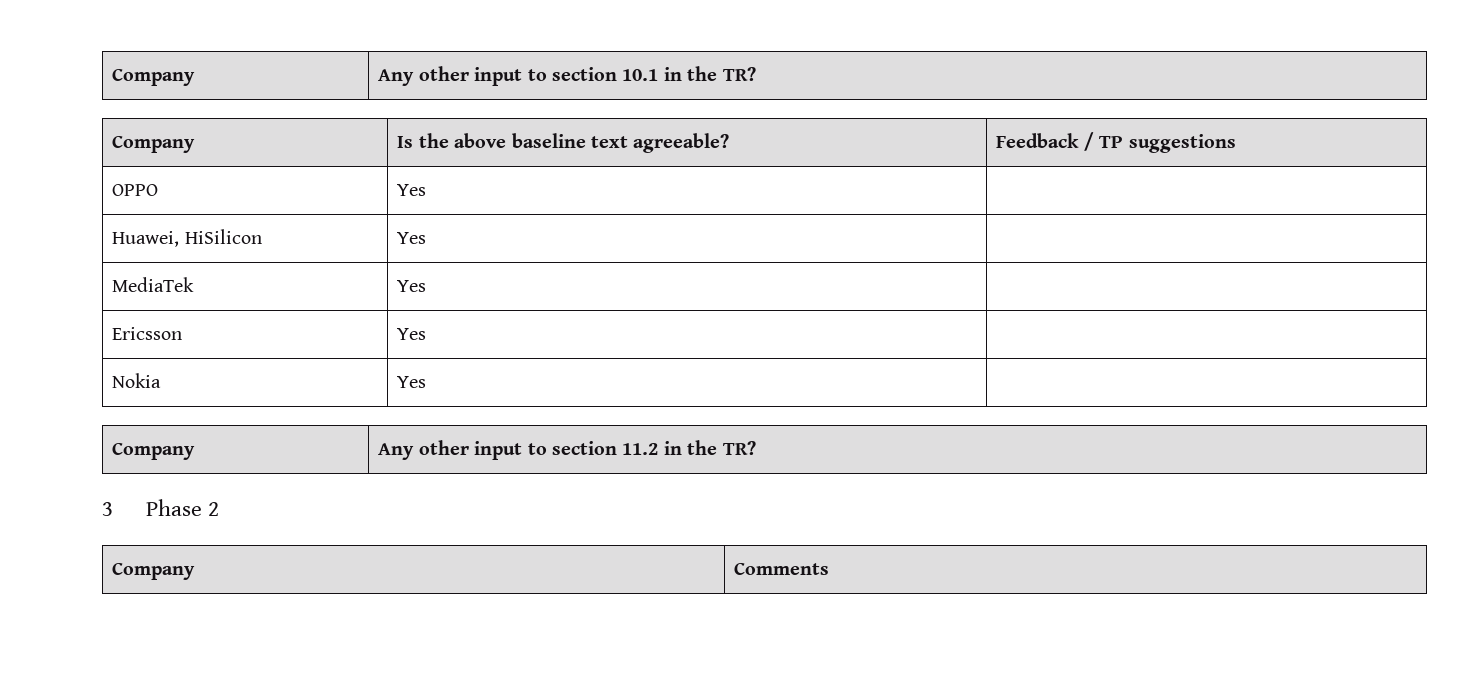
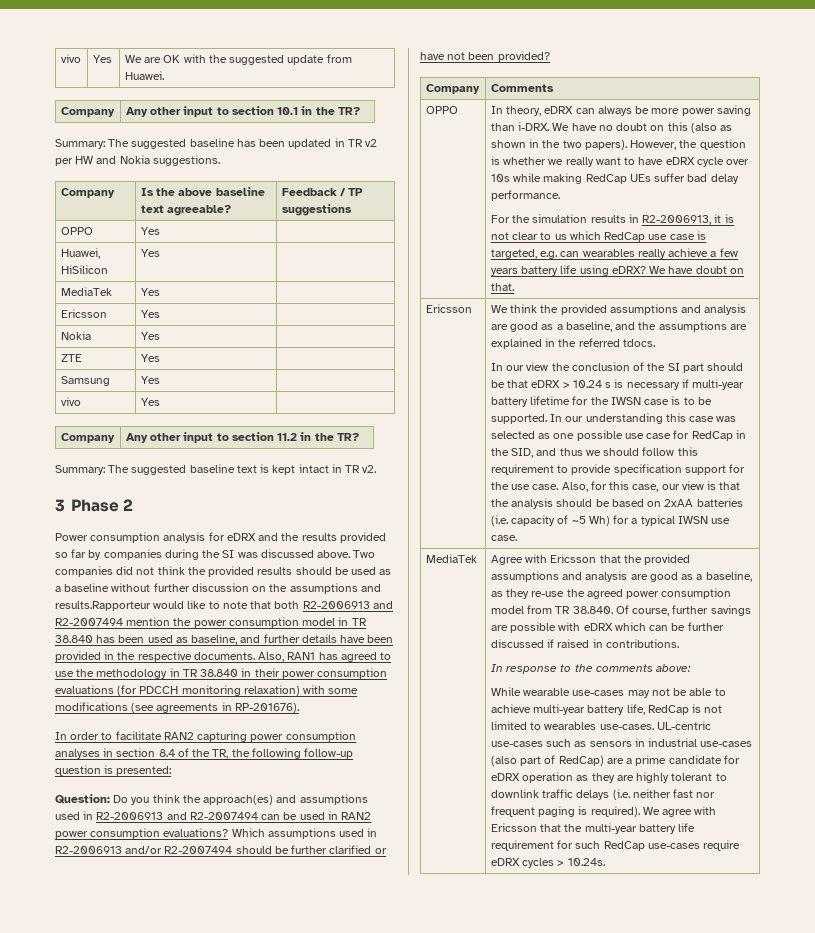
+ vivo | Yes | We are OK with the suggested update from Huawei.
+ Summary: The suggested baseline has been updated in TR v2 per HW and Nokia suggestions.
+ ZTE | Yes |
+ Samsung | Yes |
+ vivo | Yes |
+ Summary: The suggested baseline text is kept intact in TR v2.
  3 Phase 2
+ Power consumption analysis for eDRX and the results provided so far by companies during the SI was discussed above. Two companies did not think the provided results should be used as a baseline without further discussion on the assumptions and results.Rapporteur would like to note that both R2-2006913 and R2-2007494 mention the power consumption model in TR 38.840 has been used as baseline, and further details have been provided in the respective documents. Also, RAN1 has agreed to use the methodology in TR 38.840 in their power consumption evaluations (for PDCCH monitoring relaxation) with some modifications (see agreements in RP-201676).
+ In order to facilitate RAN2 capturing power consumption analyses in section 8.4 of the TR, the following follow-up question is presented:
+ Question: Do you think the approach(es) and assumptions used in R2-2006913 and R2-2007494 can be used in RAN2 power consumption evaluations? Which assumptions used in R2-2006913 and/or R2-2007494 should be further clarified or have not been provided?
  Company | Comments
+ OPPO | In theory, eDRX can always be more power saving than i-DRX. We have no doubt on this (also as shown in the two papers). However, the question is whether we really want to have eDRX cycle over 10s while making RedCap UEs suffer bad delay performance.
+ For the simulation results in R2-2006913, it is not clear to us which RedCap use case is targeted, e.g. can wearables really achieve a few years battery life using eDRX? We have doubt on that.
+ Ericsson | We think the provided assumptions and analysis are good as a baseline, and the assumptions are explained in the referred tdocs.
+ In our view the conclusion of the SI part should be that eDRX > 10.24 s is necessary if multi-year battery lifetime for the IWSN case is to be supported. In our understanding this case was selected as one possible use case for RedCap in the SID, and thus we should follow this requirement to provide specification support for the use case. Also, for this case, our view is that the analysis should be based on 2xAA batteries (i.e. capacity of ~5 Wh) for a typical IWSN use case.
+ MediaTek | Agree with Ericsson that the provided assumptions and analysis are good as a baseline, as they re-use the agreed power consumption model from TR 38.840. Of course, further savings are possible with eDRX which can be further discussed if raised in contributions.
+ In response to the comments above:
+ While wearable use-cases may not be able to achieve multi-year battery life, RedCap is not limited to wearables use-cases. UL-centric use-cases such as sensors in industrial use-cases (also part of RedCap) are a prime candidate for eDRX operation as they are highly tolerant to downlink traffic delays (i.e. neither fast nor frequent paging is required). We agree with Ericsson that the multi-year battery life requirement for such RedCap use-cases require eDRX cycles > 10.24s.

